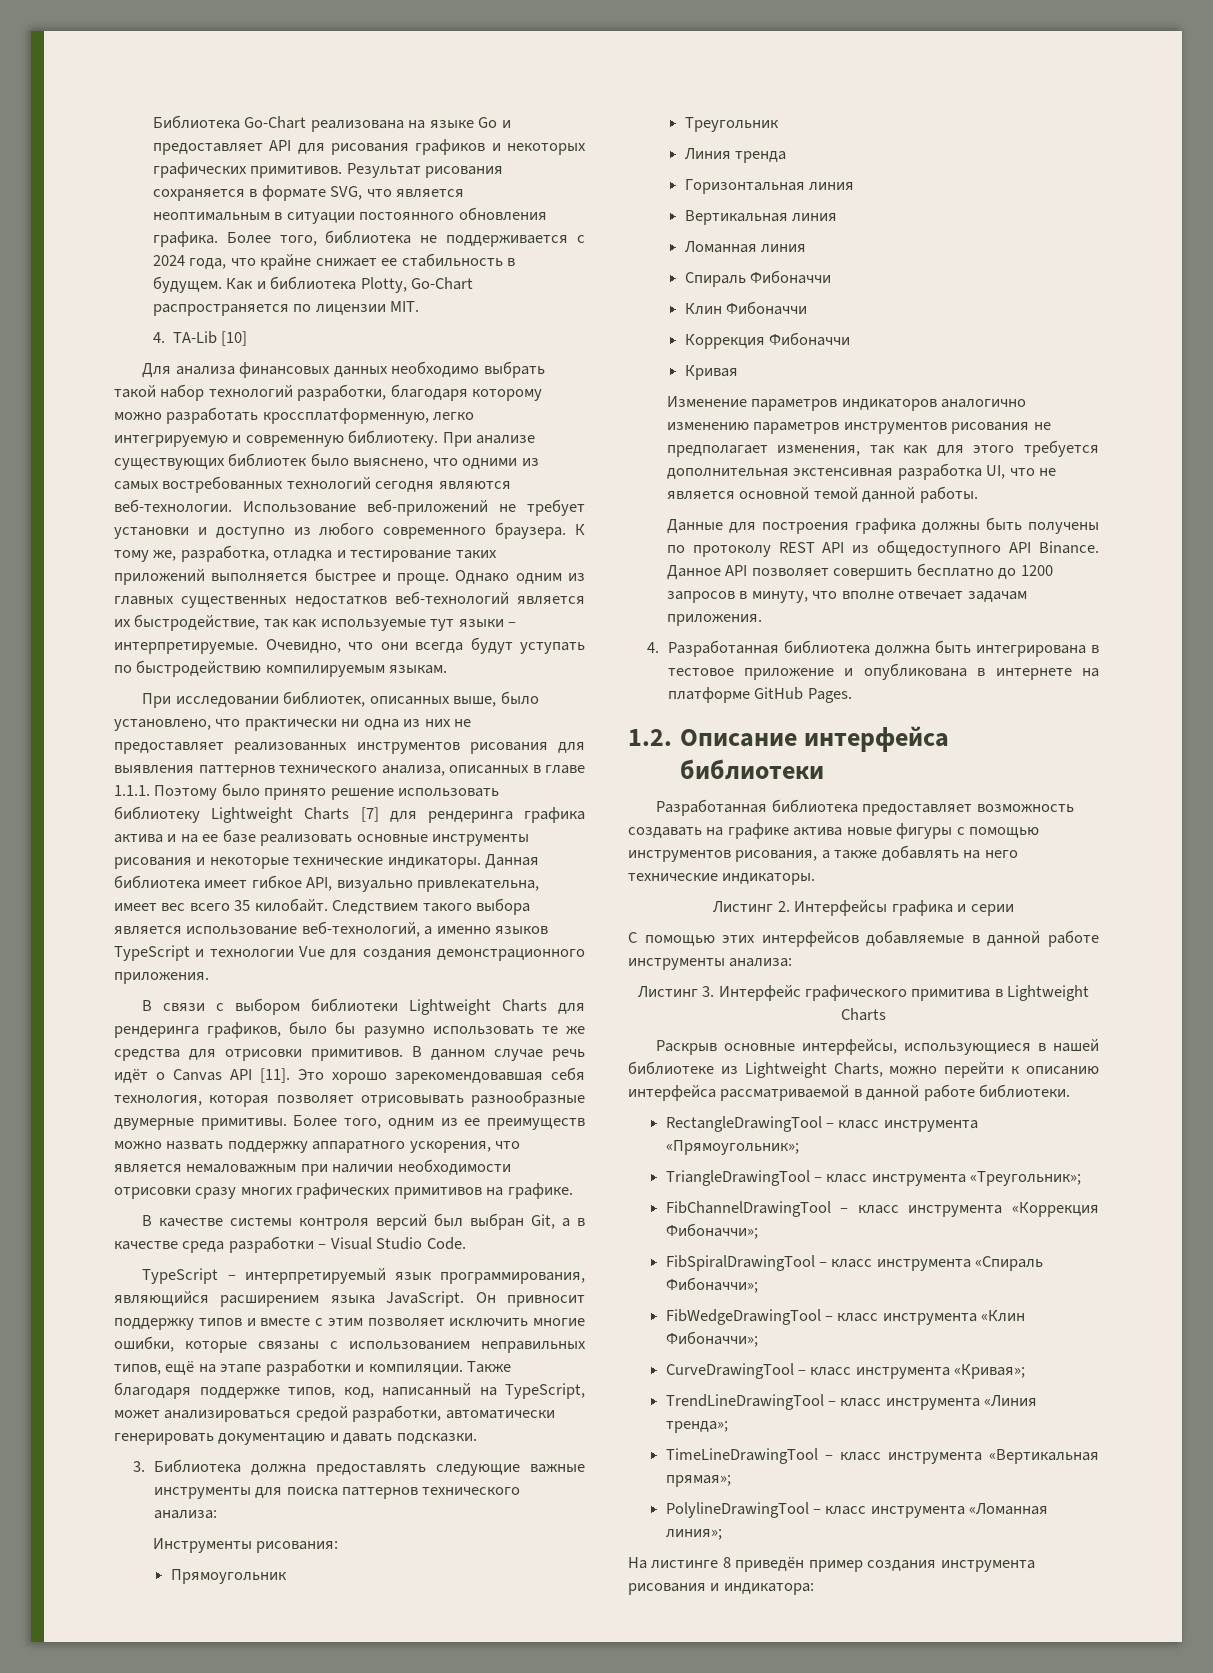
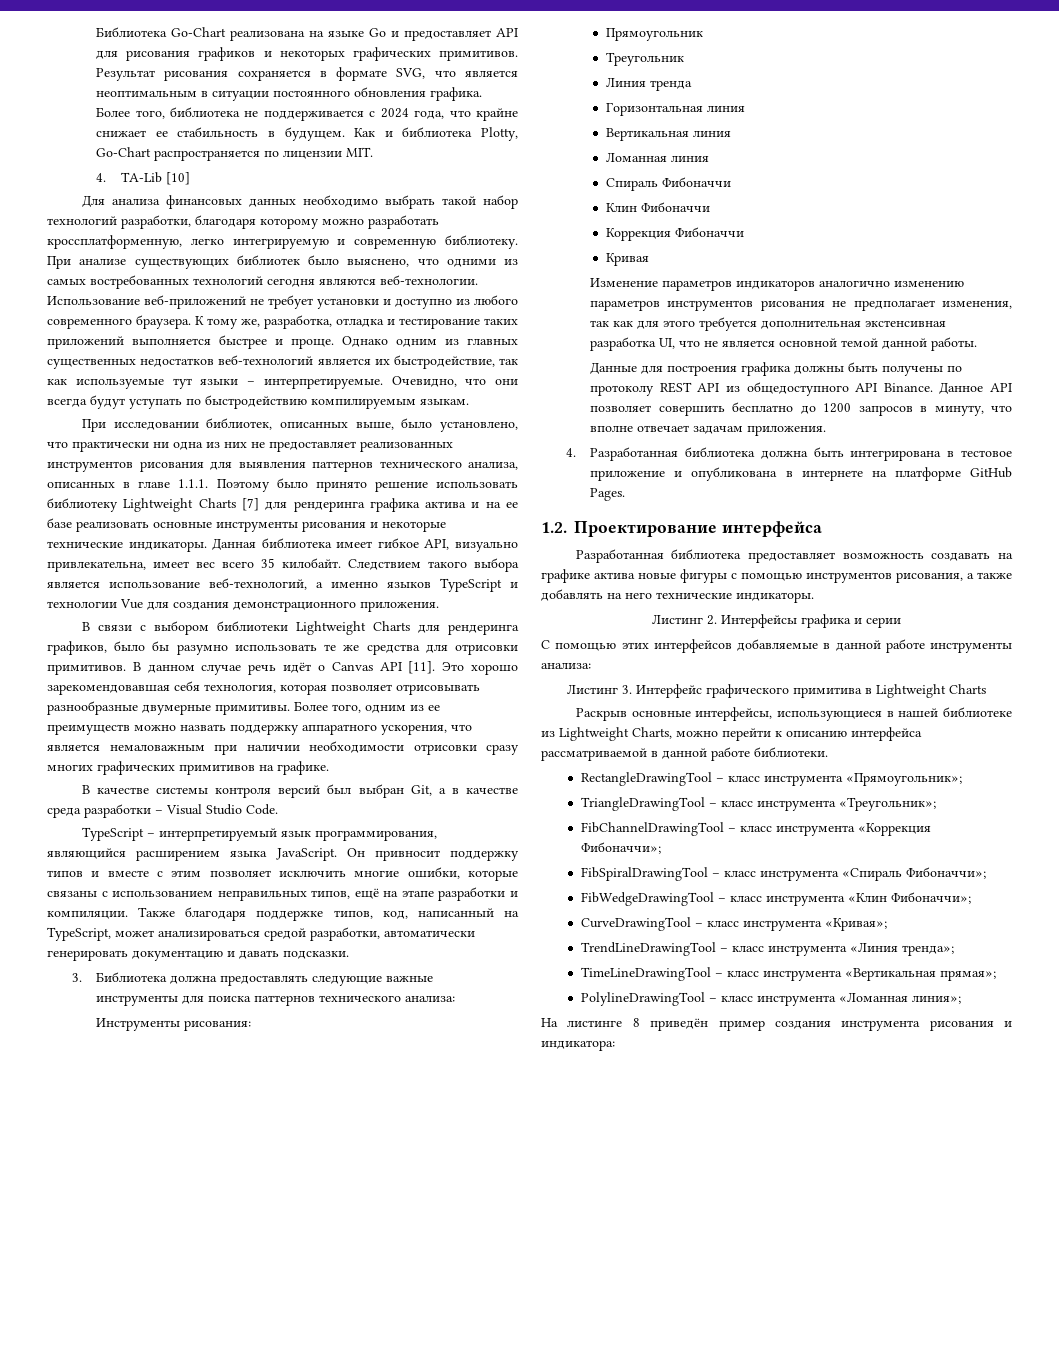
- 1.2. Описание интерфейса библиотеки
+ 1.2. Проектирование интерфейса

